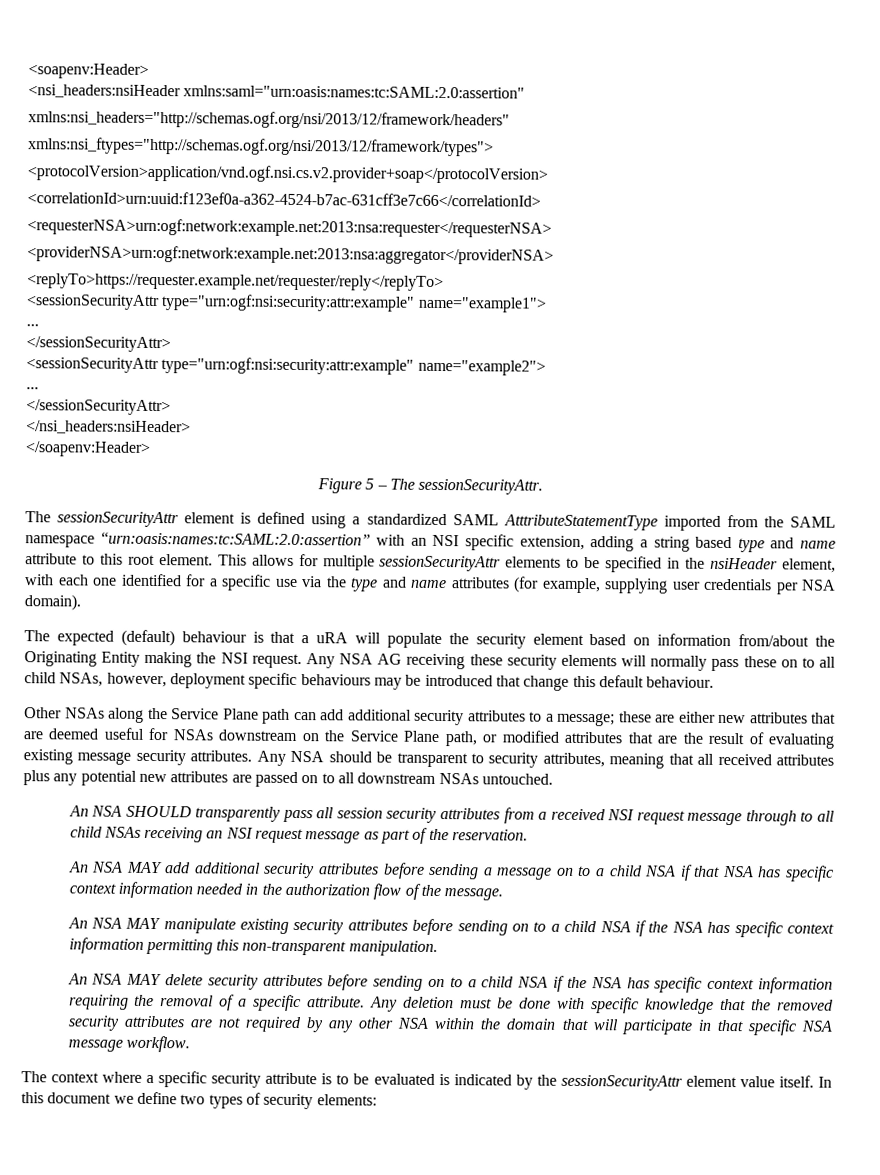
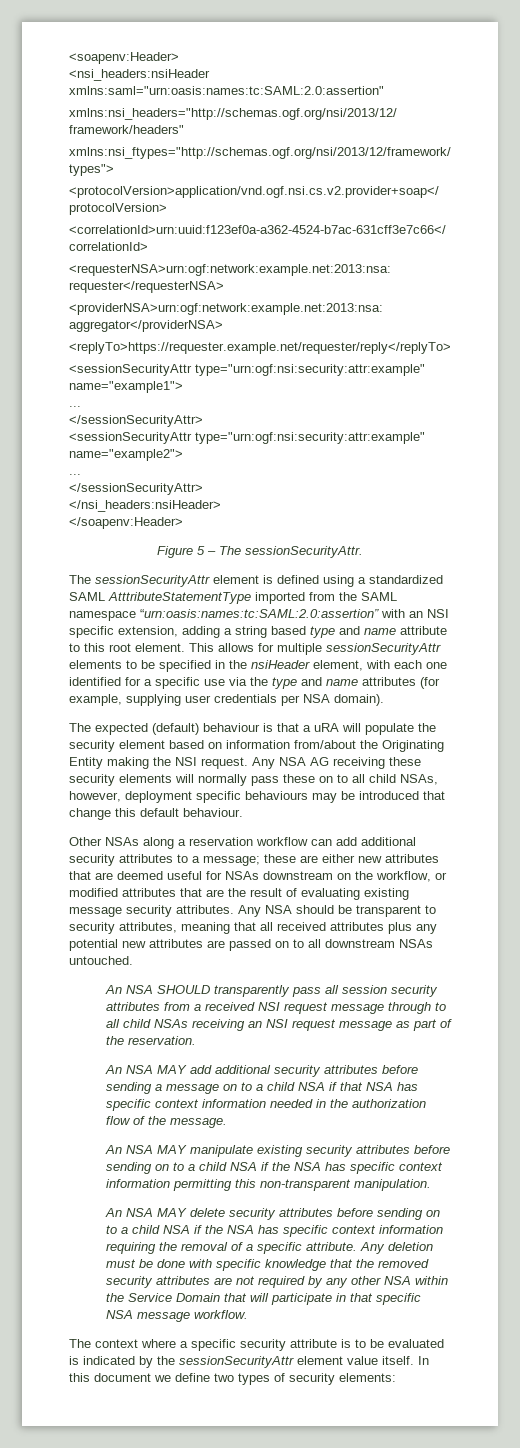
- Other NSAs along the Service Plane path can add additional security attributes to a message; these are either new attributes that are deemed useful for NSAs downstream on the Service Plane path, or modified attributes that are the result of evaluating existing message security attributes.
+ Other NSAs along a reservation workflow can add additional security attributes to a message; these are either new attributes that are deemed useful for NSAs downstream on the workflow, or modified attributes that are the result of evaluating existing message security attributes.
- Any deletion must be done with specific knowledge that the removed security attributes are not required by any other NSA within the domain that will participate in that specific NSA message workflow.
+ Any deletion must be done with specific knowledge that the removed security attributes are not required by any other NSA within the Service Domain that will participate in that specific NSA message workflow.

